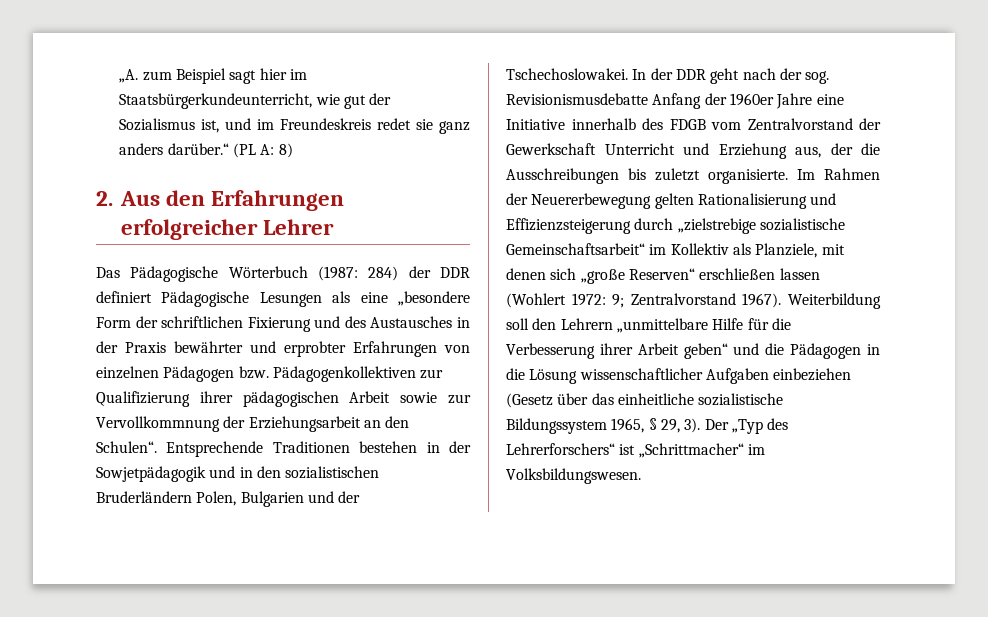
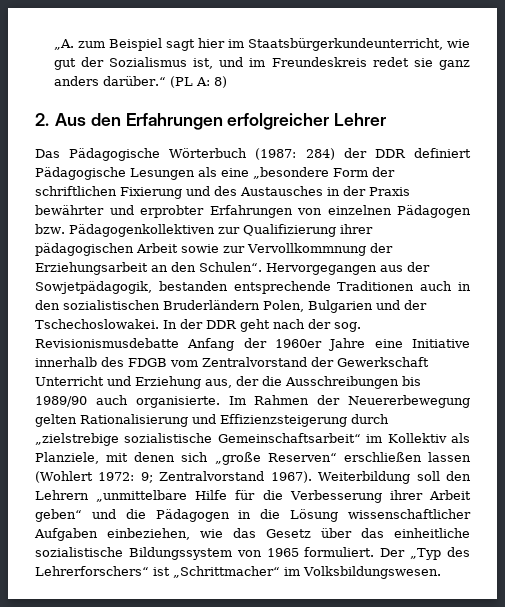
- Entsprechende Traditionen bestehen in der Sowjetpädagogik und in den sozialistischen Bruderländern Polen, Bulgarien und der Tschechoslowakei.
+ Hervorgegangen aus der Sowjetpädagogik, bestanden entsprechende Traditionen auch in den sozialistischen Bruderländern Polen, Bulgarien und der Tschechoslowakei.
- In der DDR geht nach der sog. Revisionismusdebatte Anfang der 1960er Jahre eine Initiative innerhalb des FDGB vom Zentralvorstand der Gewerkschaft Unterricht und Erziehung aus, der die Ausschreibungen bis zuletzt organisierte.
+ In der DDR geht nach der sog. Revisionismusdebatte Anfang der 1960er Jahre eine Initiative innerhalb des FDGB vom Zentralvorstand der Gewerkschaft Unterricht und Erziehung aus, der die Ausschreibungen bis 1989/90 auch organisierte.
- Weiterbildung soll den Lehrern „unmittelbare Hilfe für die Verbesserung ihrer Arbeit geben“ und die Pädagogen in die Lösung wissenschaftlicher Aufgaben einbeziehen (Gesetz über das einheitliche sozialistische Bildungssystem 1965, § 29, 3).
+ Weiterbildung soll den Lehrern „unmittelbare Hilfe für die Verbesserung ihrer Arbeit geben“ und die Pädagogen in die Lösung wissenschaftlicher Aufgaben einbeziehen, wie das Gesetz über das einheitliche sozialistische Bildungssystem von 1965 formuliert.

